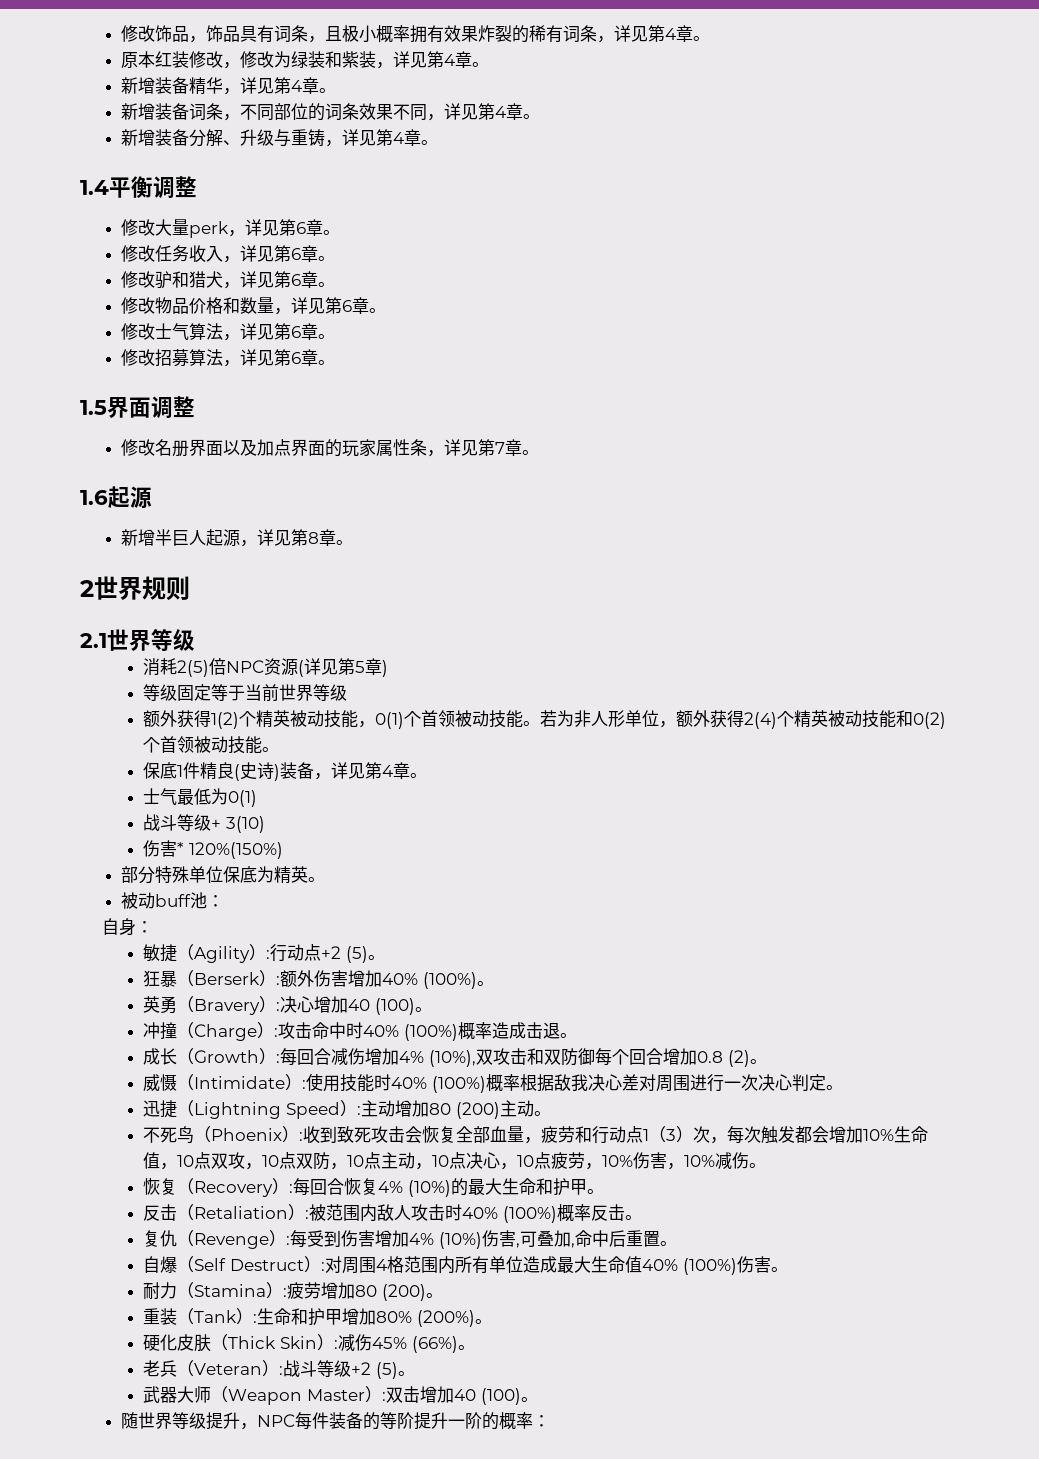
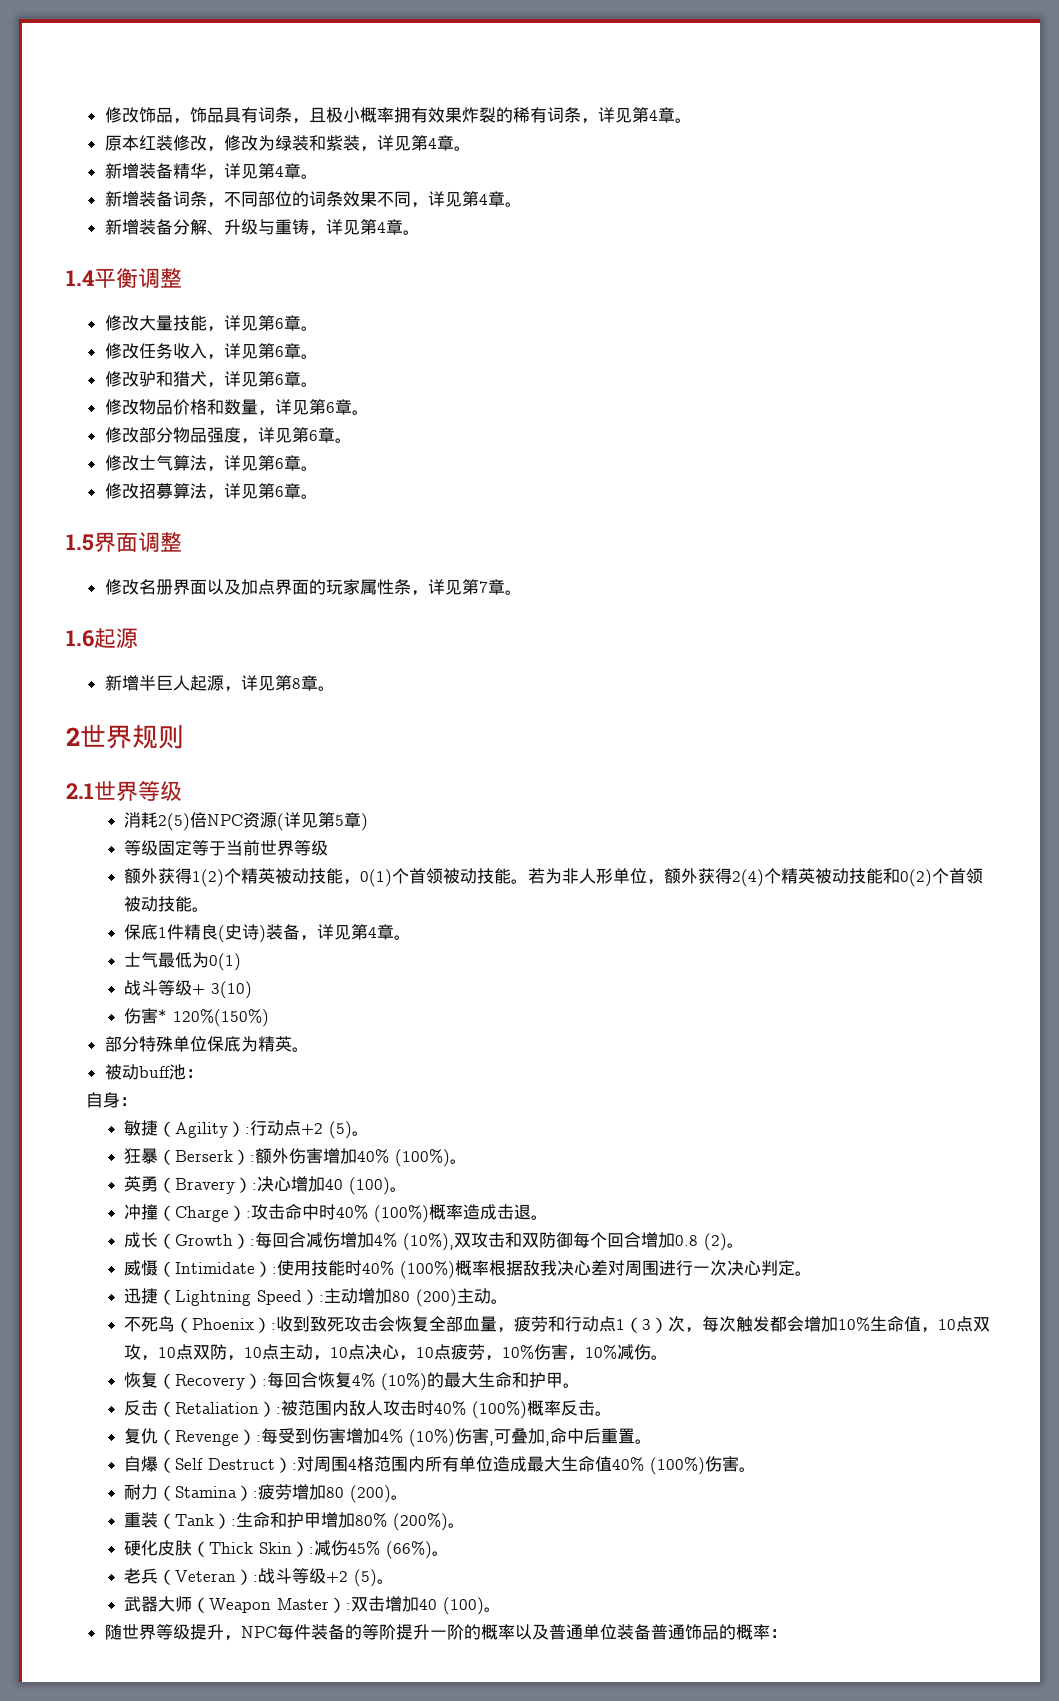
- 修改大量perk，详见第6章。
+ 修改大量技能，详见第6章。
+ 修改部分物品强度，详见第6章。
- 随世界等级提升，NPC每件装备的等阶提升一阶的概率：
+ 随世界等级提升，NPC每件装备的等阶提升一阶的概率以及普通单位装备普通饰品的概率：

